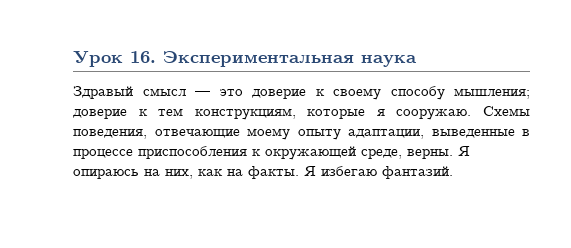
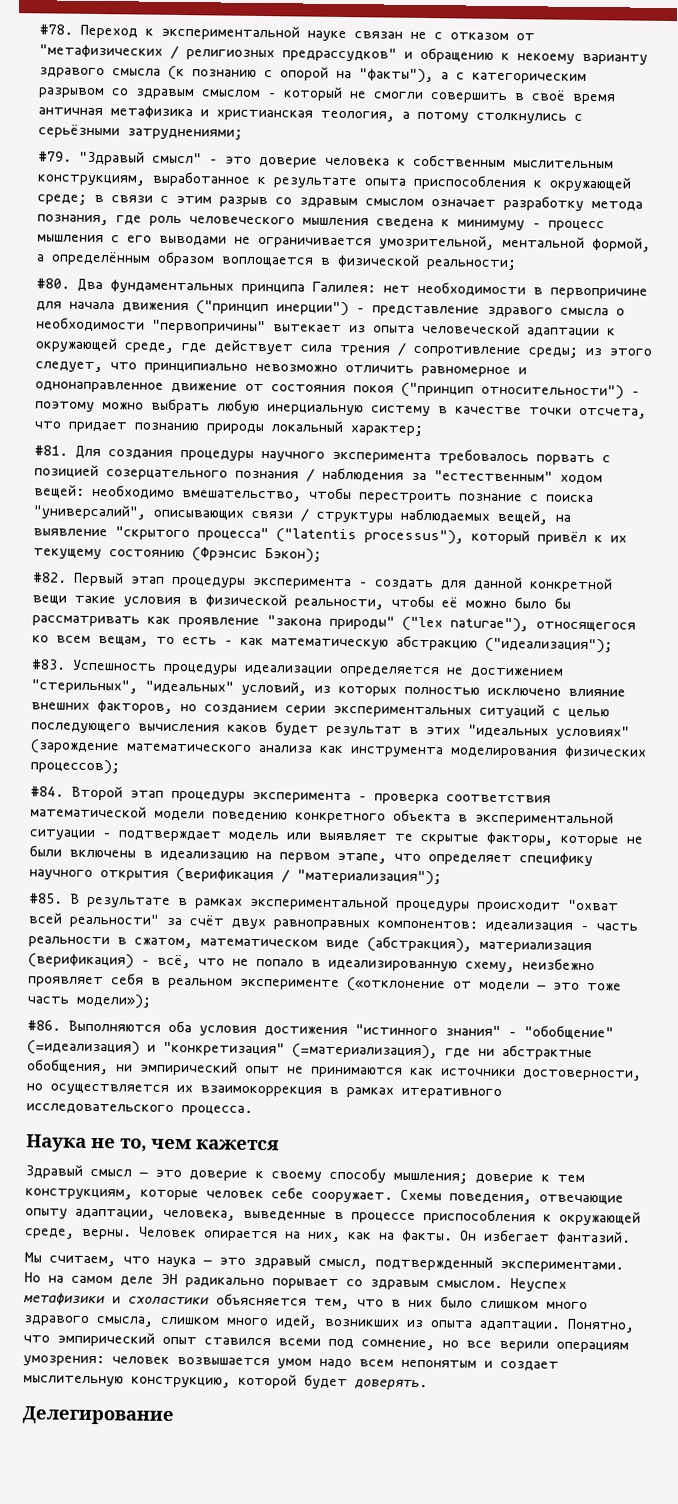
- Урок 16. Экспериментальная наука
+ #78. Переход к экспериментальной науке связан не с отказом от "метафизических / религиозных предрассудков" и обращению к некоему варианту здравого смысла (к познанию с опорой на "факты"), а с категорическим разрывом со здравым смыслом – который не смогли совершить в своё время античная метафизика и христианская теология, а потому столкнулись с серьёзными затруднениями;
+ #79. "Здравый смысл" – это доверие человека к собственным мыслительным конструкциям, выработанное к результате опыта приспособления к окружающей среде; в связи с этим разрыв со здравым смыслом означает разработку метода познания, где роль человеческого мышления сведена к минимуму – процесс мышления с его выводами не ограничивается умозрительной, ментальной формой, а определённым образом воплощается в физической реальности;
+ #80. Два фундаментальных принципа Галилея: нет необходимости в первопричине для начала движения ("принцип инерции") – представление здравого смысла о необходимости "первопричины" вытекает из опыта человеческой адаптации к окружающей среде, где действует сила трения / сопротивление среды; из этого следует, что принципиально невозможно отличить равномерное и однонаправленное движение от состояния покоя ("принцип относительности") – поэтому можно выбрать любую инерциальную систему в качестве точки отсчета, что придает познанию природы локальный характер;
+ #81. Для создания процедуры научного эксперимента требовалось порвать с позицией созерцательного познания / наблюдения за "естественным" ходом вещей: необходимо вмешательство, чтобы перестроить познание с поиска "универсалий", описывающих связи / структуры наблюдаемых вещей, на выявление "скрытого процесса" ("latentis processus"), который привёл к их текущему состоянию (Фрэнсис Бэкон);
+ #82. Первый этап процедуры эксперимента – создать для данной конкретной вещи такие условия в физической реальности, чтобы её можно было бы рассматривать как проявление "закона природы" ("lex naturae"), относящегося ко всем вещам, то есть – как математическую абстракцию ("идеализация");
+ #83. Успешность процедуры идеализации определяется не достижением "стерильных", "идеальных" условий, из которых полностью исключено влияние внешних факторов, но созданием серии экспериментальных ситуаций с целью последующего вычисления каков будет результат в этих "идеальных условиях" (зарождение математического анализа как инструмента моделирования физических процессов);
+ #84. Второй этап процедуры эксперимента – проверка соответствия математической модели поведению конкретного объекта в экспериментальной ситуации – подтверждает модель или выявляет те скрытые факторы, которые не были включены в идеализацию на первом этапе, что определяет специфику научного открытия (верификация / "материализация");
+ #85. В результате в рамках экспериментальной процедуры происходит "охват всей реальности" за счёт двух равноправных компонентов: идеализация – часть реальности в сжатом, математическом виде (абстракция), материализация (верификация) – всё, что не попало в идеализированную схему, неизбежно проявляет себя в реальном эксперименте («отклонение от модели — это тоже часть модели»);
+ #86. Выполняются оба условия достижения "истинного знания" – "обобщение" (=идеализация) и "конкретизация" (=материализация), где ни абстрактные обобщения, ни эмпирический опыт не принимаются как источники достоверности, но осуществляется их взаимокоррекция в рамках итеративного исследовательского процесса.
+ Наука не то, чем кажется
- Здравый смысл — это доверие к своему способу мышления; доверие к тем конструкциям, которые я сооружаю.
+ Здравый смысл — это доверие к своему способу мышления; доверие к тем конструкциям, которые человек себе сооружает.
- Схемы поведения, отвечающие моему опыту адаптации, выведенные в процессе приспособления к окружающей среде, верны.
+ Схемы поведения, отвечающие опыту адаптации, человека, выведенные в процессе приспособления к окружающей среде, верны.
- Я опираюсь на них, как на факты.
+ Человек опирается на них, как на факты.
- Я избегаю фантазий.
+ Он избегает фантазий.
+ Мы считаем, что наука — это здравый смысл, подтвержденный экспериментами. Но на самом деле ЭН радикально порывает со здравым смыслом. Неуспех метафизики и схоластики объясняется тем, что в них было слишком много здравого смысла, слишком много идей, возникших из опыта адаптации. Понятно, что эмпирический опыт ставился всеми под сомнение, но все верили операциям умозрения: человек возвышается умом надо всем непонятым и создает мыслительную конструкцию, которой будет доверять.
+ Делегирование

